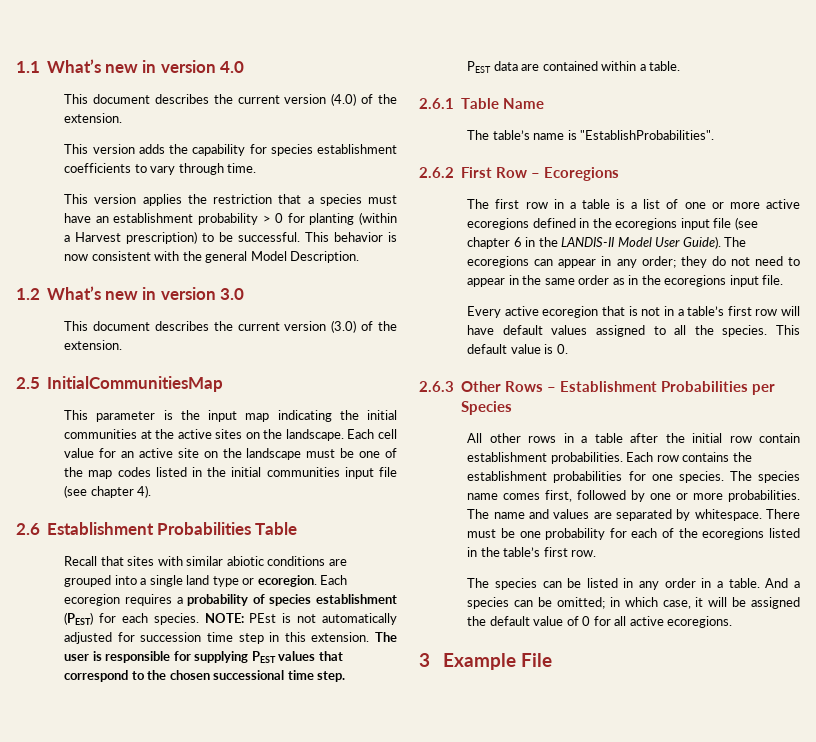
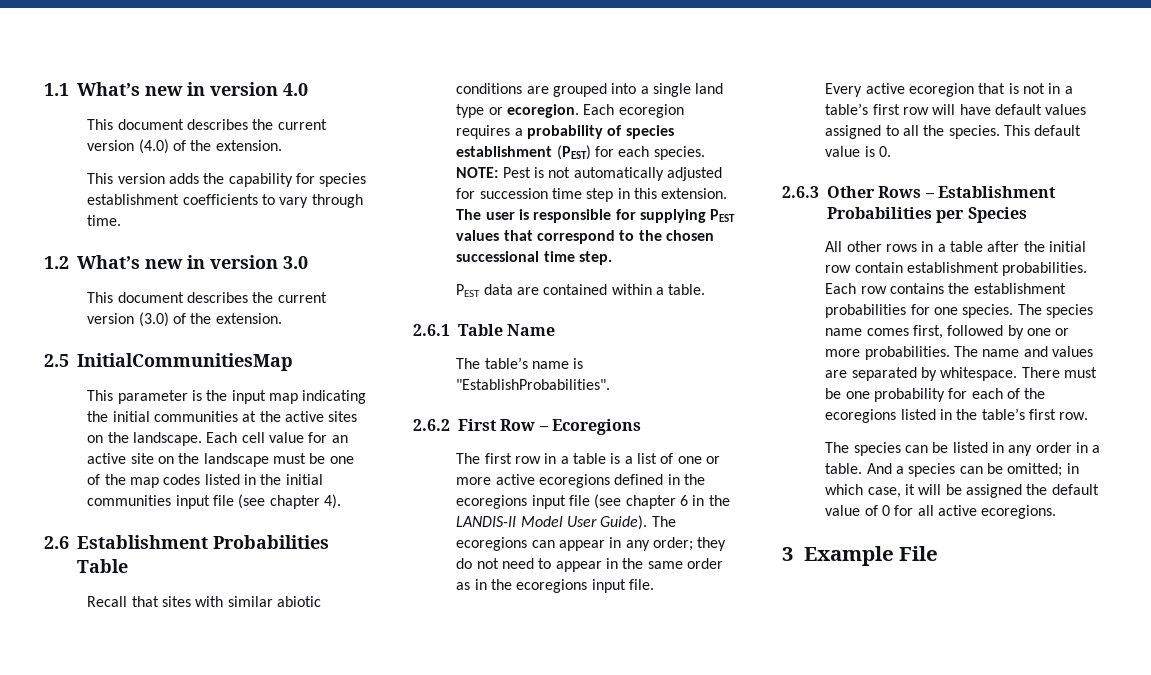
- This version applies the restriction that a species must have an establishment probability > 0 for planting (within a Harvest prescription) to be successful. This behavior is now consistent with the general Model Description.
- NOTE: PEst is not automatically adjusted for succession time step in this extension.
+ NOTE: Pest is not automatically adjusted for succession time step in this extension.

